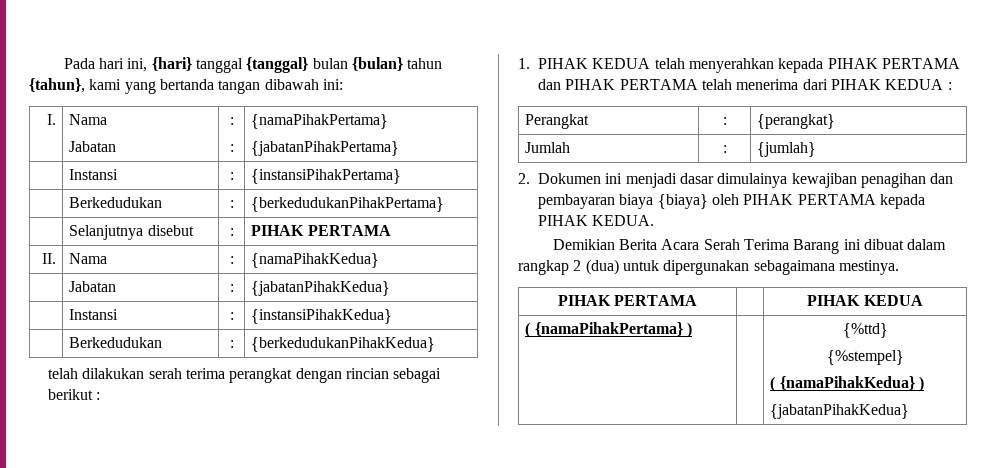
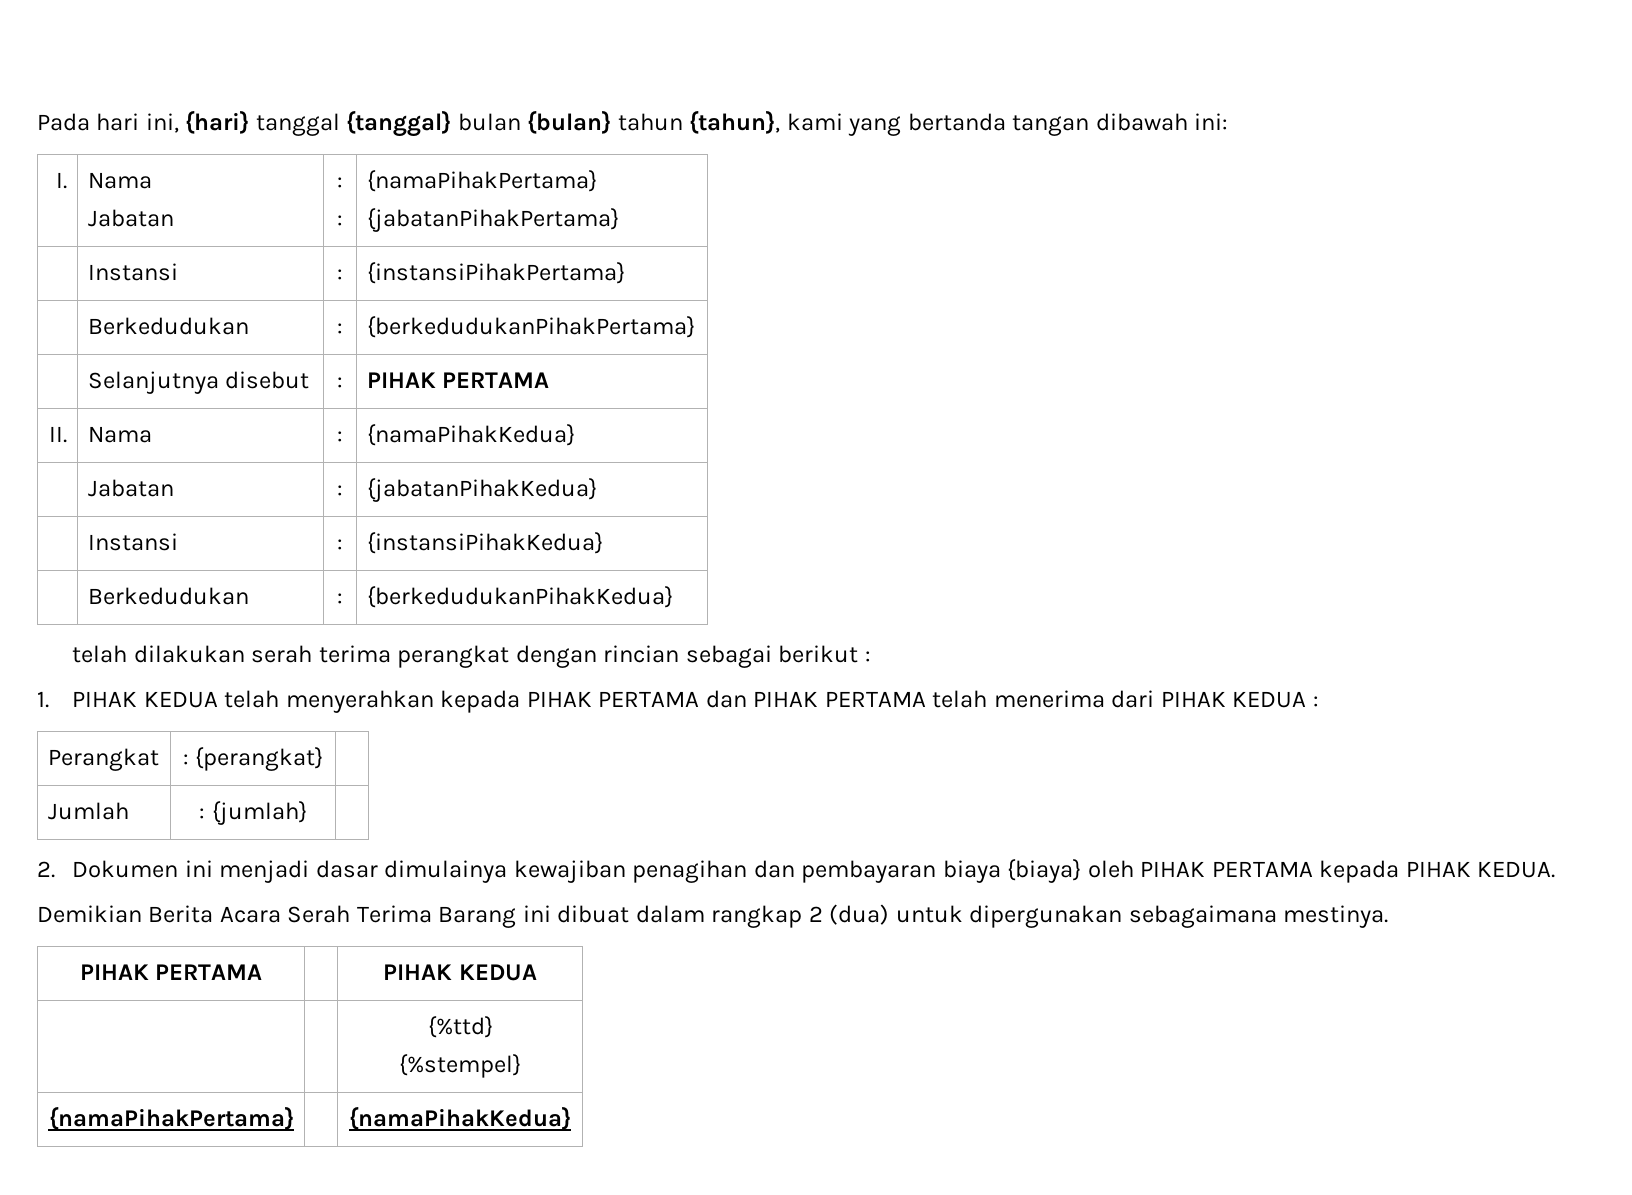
- Perangkat | : | {perangkat}
+ Perangkat | : {perangkat} |
- Jumlah | : | {jumlah}
+ Jumlah | : {jumlah} |
- ( {namaPihakPertama} ) | | {%ttd}
+ | | {%ttd}
  {%stempel}
- ( {namaPihakKedua} )
- {jabatanPihakKedua}
+ {namaPihakPertama} | | {namaPihakKedua}

